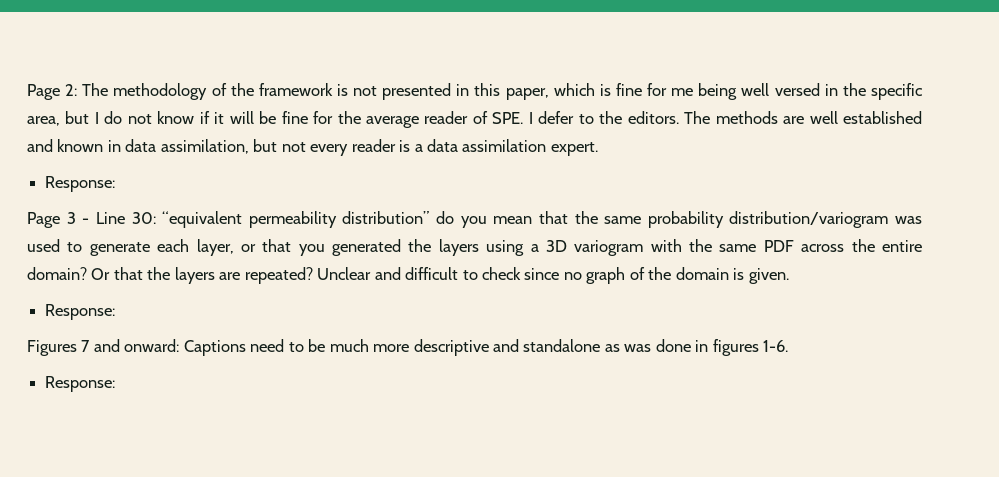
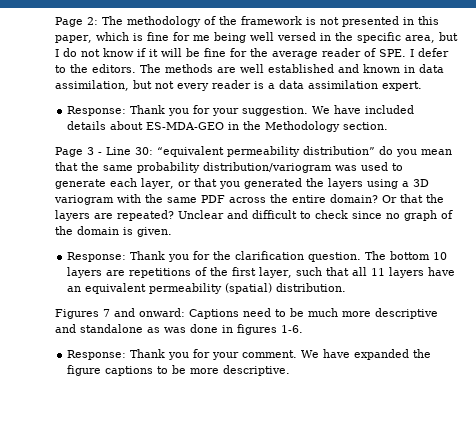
  The methods are well established and known in data assimilation, but not every reader is a data assimilation expert.
- Response:
+ Response: Thank you for your suggestion. We have included details about ES-MDA-GEO in the Methodology section.
  Unclear and difficult to check since no graph of the domain is given.
- Response:
+ Response: Thank you for the clarification question. The bottom 10 layers are repetitions of the first layer, such that all 11 layers have an equivalent permeability (spatial) distribution.
  Figures 7 and onward: Captions need to be much more descriptive and standalone as was done in figures 1-6.
- Response:
+ Response: Thank you for your comment. We have expanded the figure captions to be more descriptive.

